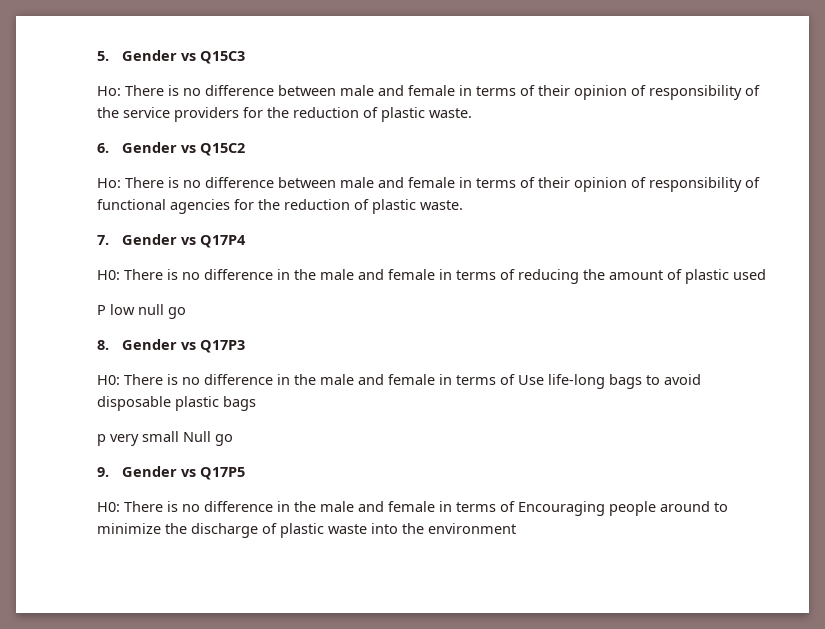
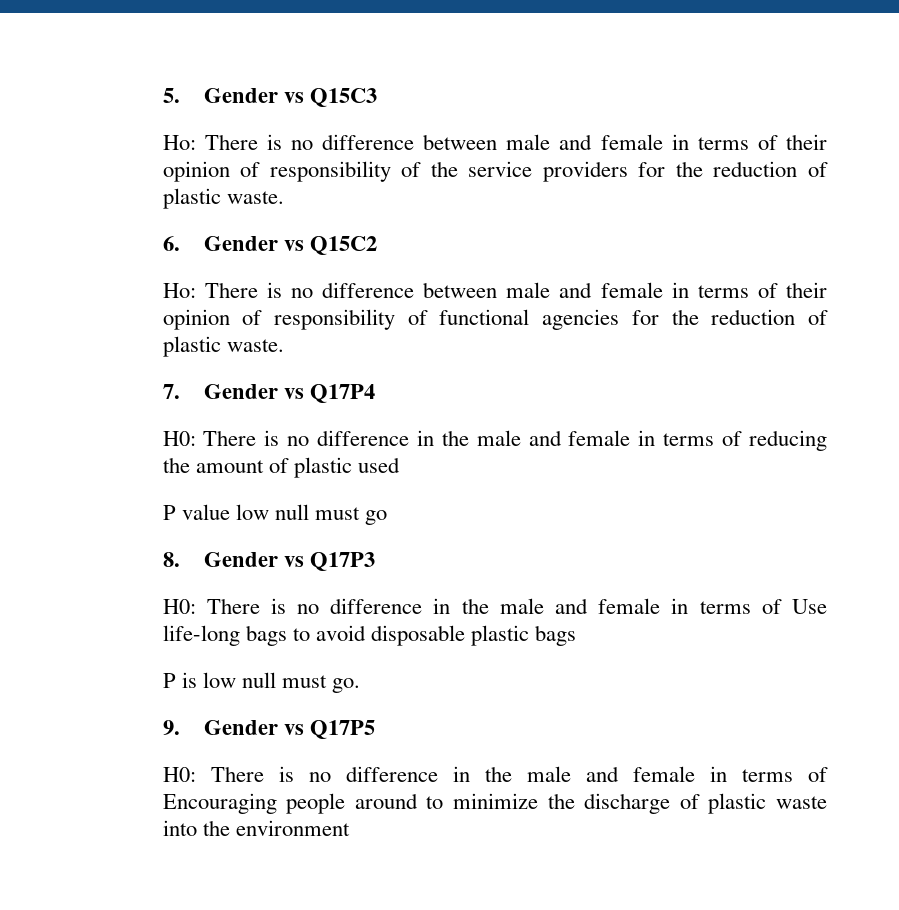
- P low null go
+ P value low null must go
- p very small Null go
+ P is low null must go.

